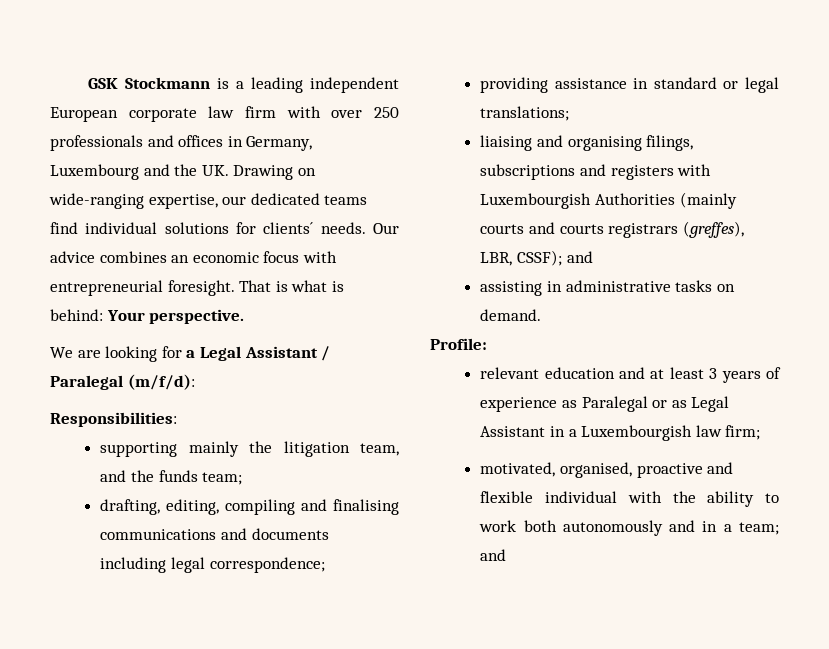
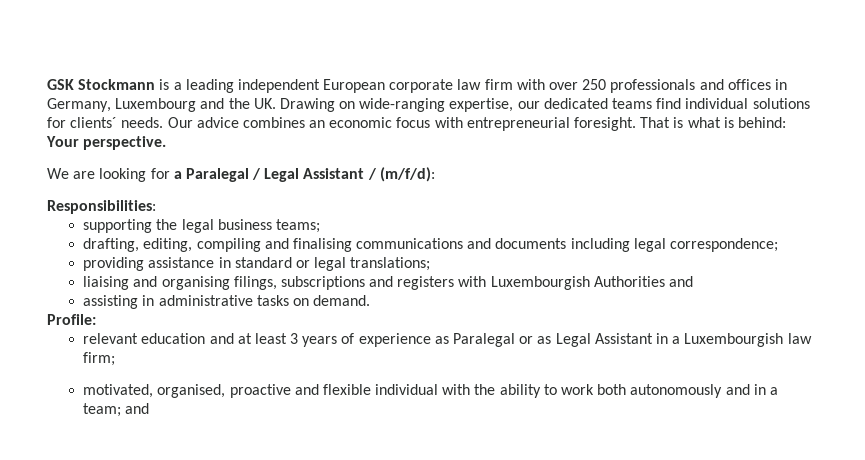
- We are looking for a Legal Assistant / Paralegal (m/f/d):
+ We are looking for a Paralegal / Legal Assistant / (m/f/d):
- supporting mainly the litigation team, and the funds team;
+ supporting the legal business teams;
- liaising and organising filings, subscriptions and registers with Luxembourgish Authorities (mainly courts and courts registrars (greffes), LBR, CSSF); and
+ liaising and organising filings, subscriptions and registers with Luxembourgish Authorities and

